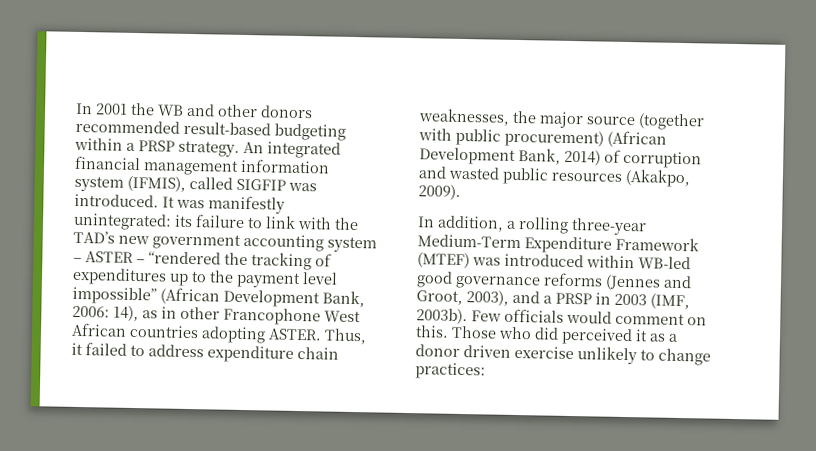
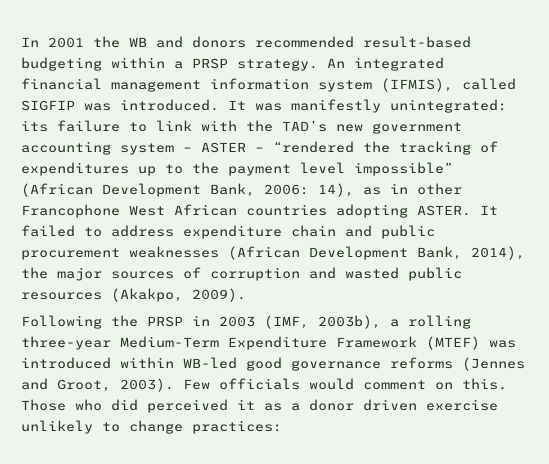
- In 2001 the WB and other donors recommended result-based budgeting within a PRSP strategy.
+ In 2001 the WB and donors recommended result-based budgeting within a PRSP strategy.
- Thus, it failed to address expenditure chain weaknesses, the major source (together with public procurement) (African Development Bank, 2014) of corruption and wasted public resources (Akakpo, 2009).
+ It failed to address expenditure chain and public procurement weaknesses (African Development Bank, 2014), the major sources of corruption and wasted public resources (Akakpo, 2009).
- In addition, a rolling three-year Medium-Term Expenditure Framework (MTEF) was introduced within WB-led good governance reforms (Jennes and Groot, 2003), and a PRSP in 2003 (IMF, 2003b).
+ Following the PRSP in 2003 (IMF, 2003b), a rolling three-year Medium-Term Expenditure Framework (MTEF) was introduced within WB-led good governance reforms (Jennes and Groot, 2003).

